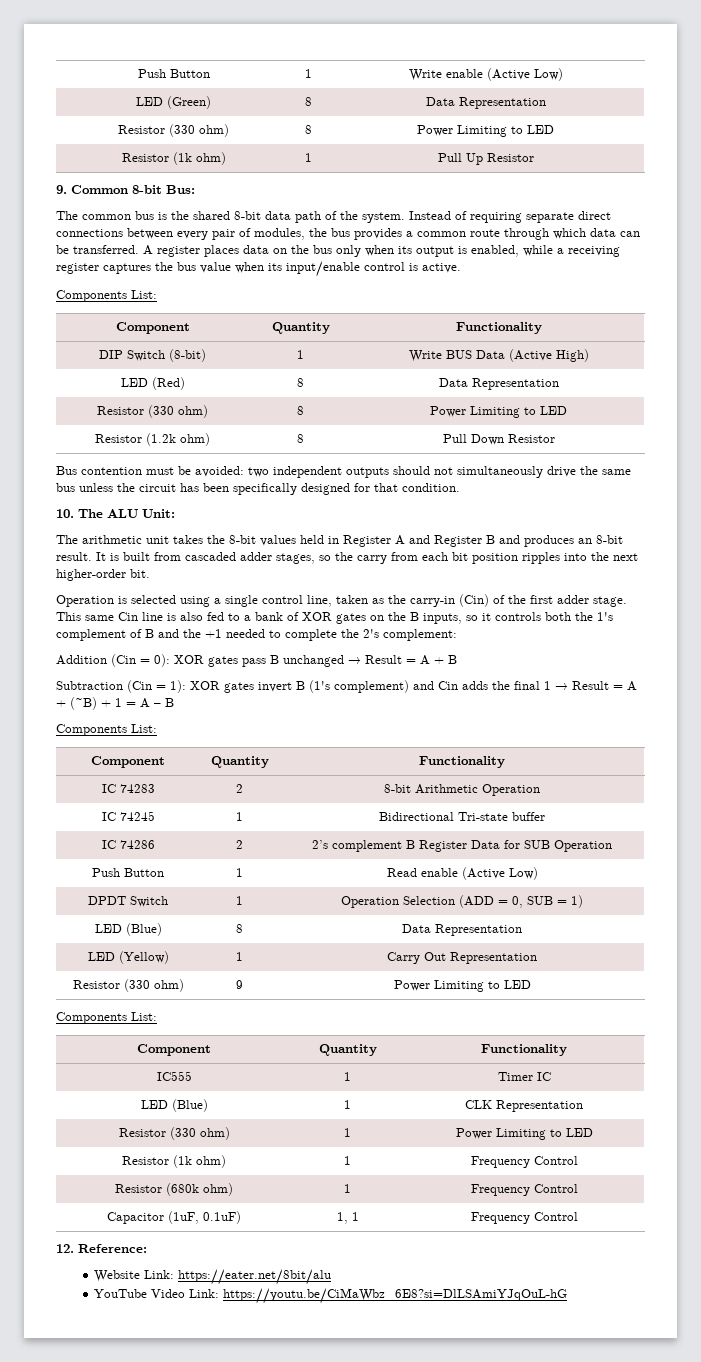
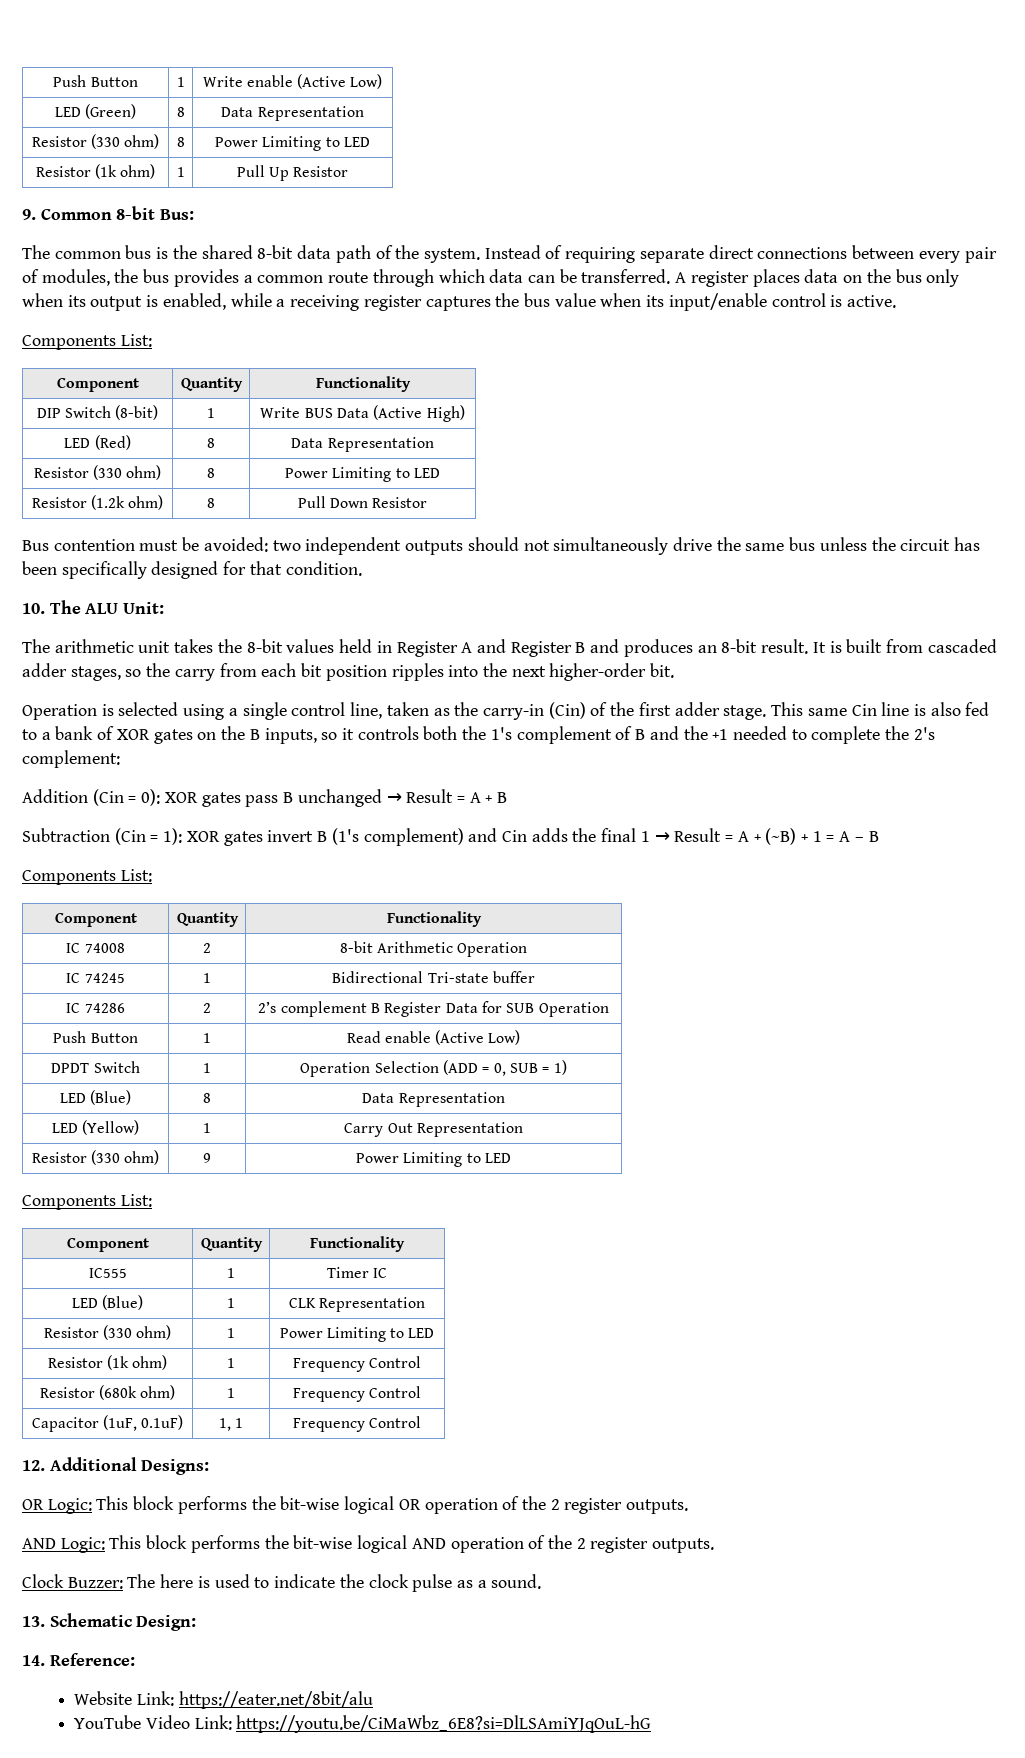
- IC 74283 | 2 | 8-bit Arithmetic Operation
+ IC 74008 | 2 | 8-bit Arithmetic Operation
- 12. Reference:
+ 12. Additional Designs:
+ OR Logic: This block performs the bit-wise logical OR operation of the 2 register outputs.
+ AND Logic: This block performs the bit-wise logical AND operation of the 2 register outputs.
+ Clock Buzzer: The here is used to indicate the clock pulse as a sound.
+ 13. Schematic Design:
+ 14. Reference:

